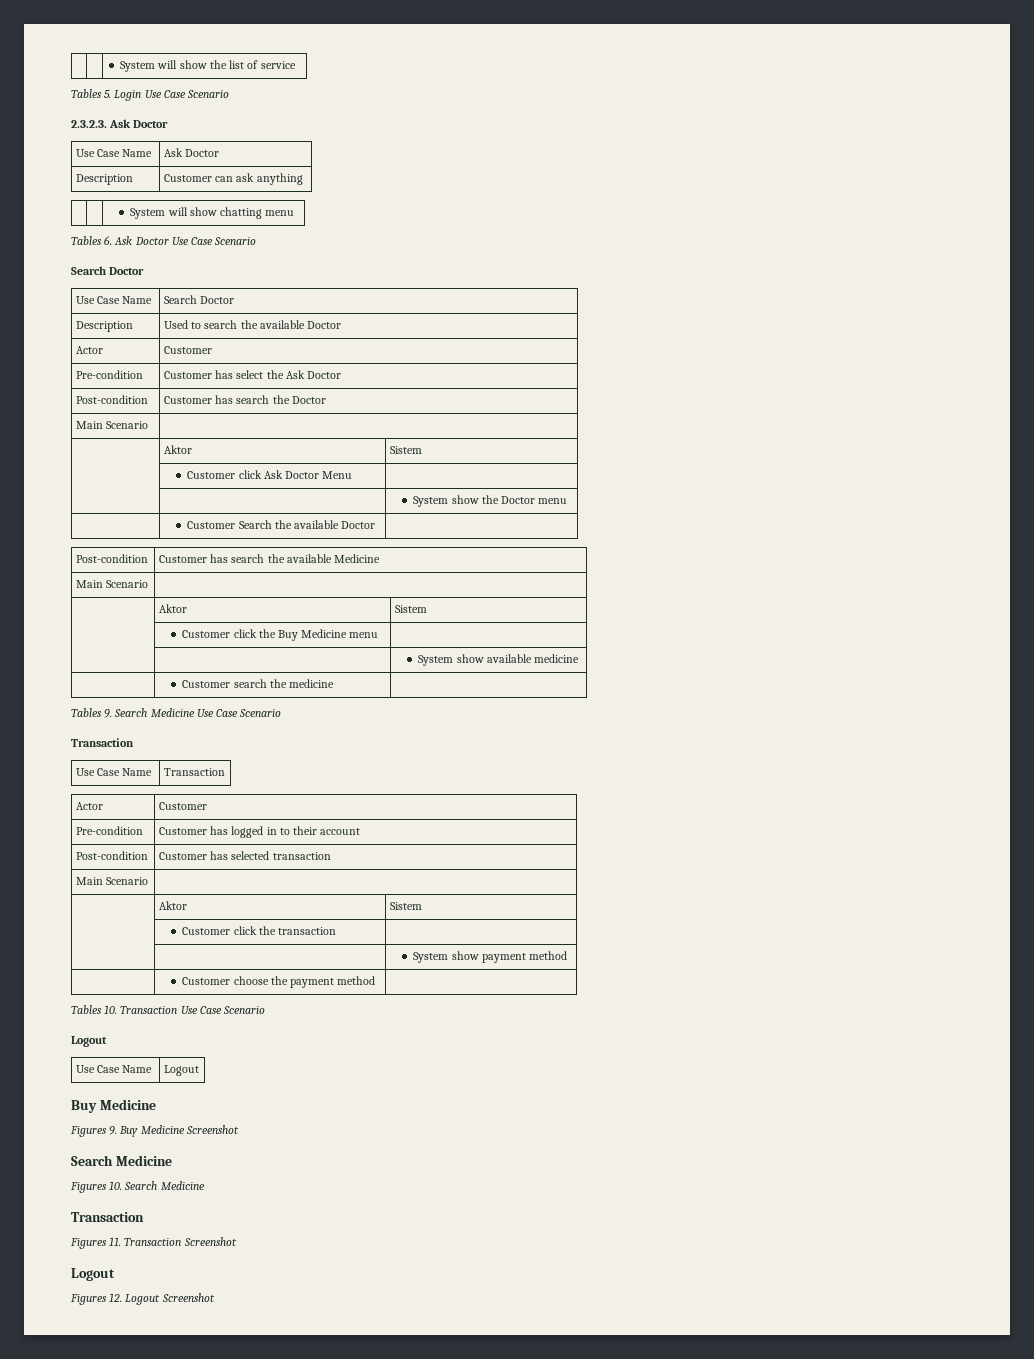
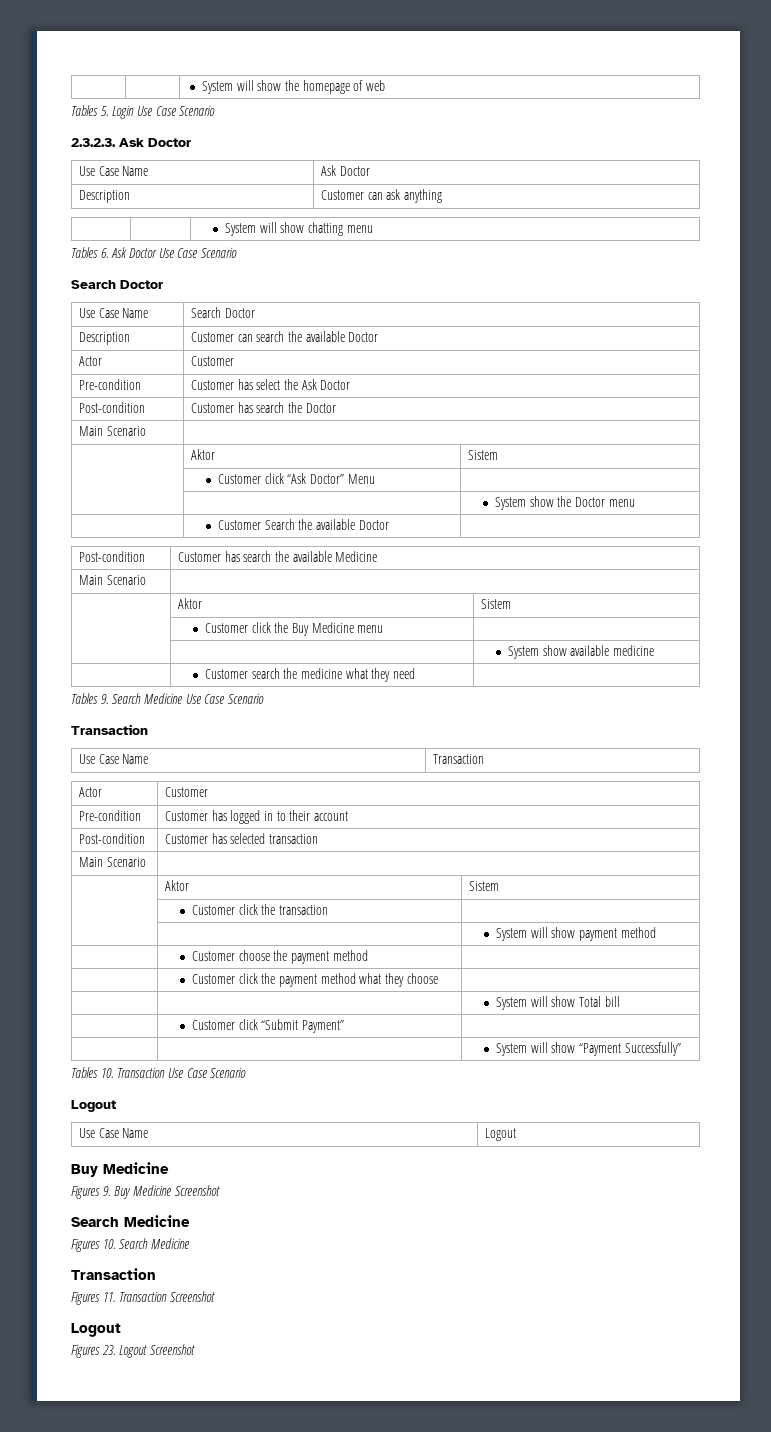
- | | System will show the list of service
+ | | System will show the homepage of web
- Description | Used to search the available Doctor
+ Description | Customer can search the available Doctor
- | Customer click Ask Doctor Menu |
+ | Customer click “Ask Doctor” Menu |
- | Customer search the medicine |
+ | Customer search the medicine what they need |
- | | System show payment method
+ | | System will show payment method
+ | Customer click the payment method what they choose |
+ | | System will show Total bill
+ | Customer click “Submit Payment” |
+ | | System will show “Payment Successfully”
- Figures 12. Logout Screenshot
+ Figures 23. Logout Screenshot

